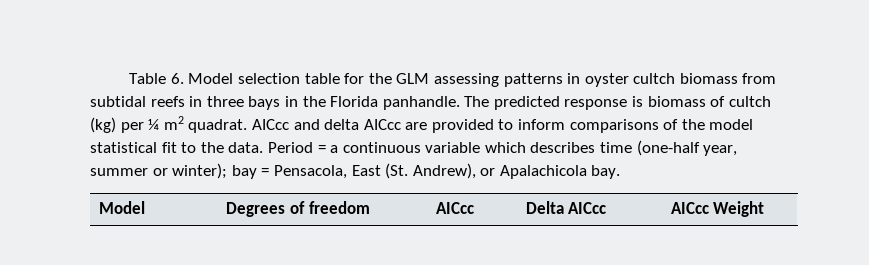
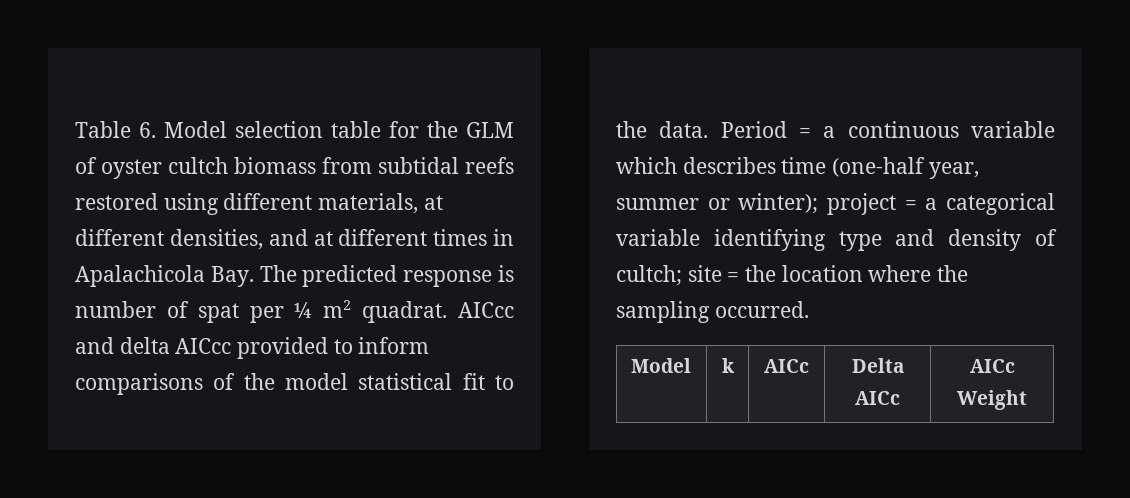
- Table 6. Model selection table for the GLM assessing patterns in oyster cultch biomass from subtidal reefs in three bays in the Florida panhandle. The predicted response is biomass of cultch (kg) per ¼ m2 quadrat.
+ Table 6. Model selection table for the GLM of oyster cultch biomass from subtidal reefs restored using different materials, at different densities, and at different times in Apalachicola Bay. The predicted response is number of spat per ¼ m2 quadrat.
- AICcc and delta AICcc are provided to inform comparisons of the model statistical fit to the data.
+ AICcc and delta AICcc provided to inform comparisons of the model statistical fit to the data.
- Period = a continuous variable which describes time (one-half year, summer or winter); bay = Pensacola, East (St. Andrew), or Apalachicola bay.
- Model | Degrees of freedom | AICcc | Delta AICcc | AICcc Weight
+ Period = a continuous variable which describes time (one-half year, summer or winter); project = a categorical variable identifying type and density of cultch; site = the location where the sampling occurred.
+ Model | k | AICc | Delta AICc | AICc Weight

